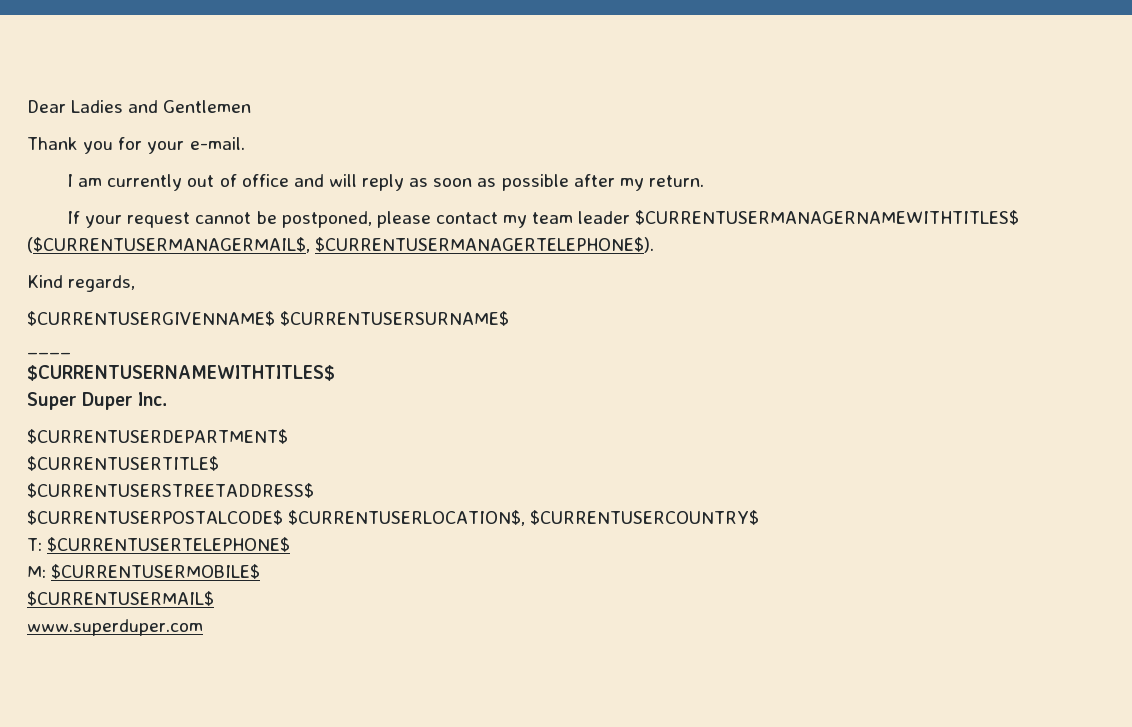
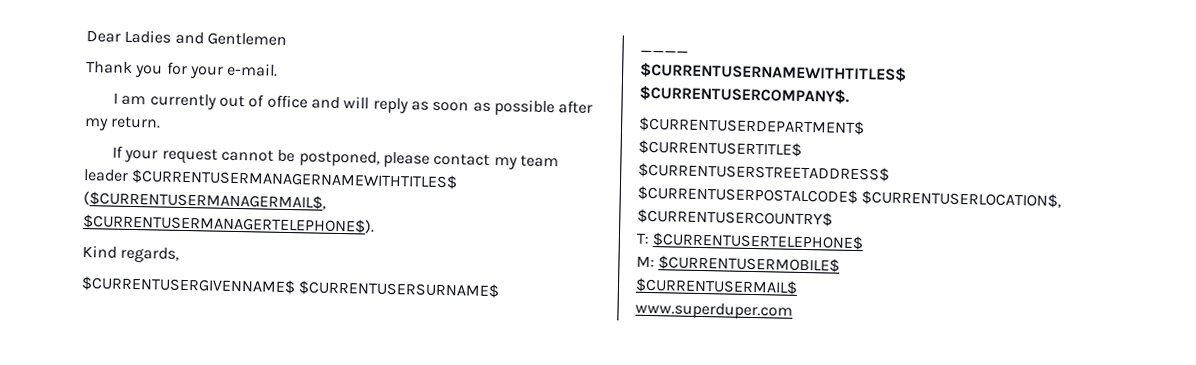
- Super Duper Inc.
+ $CURRENTUSERCOMPANY$.

